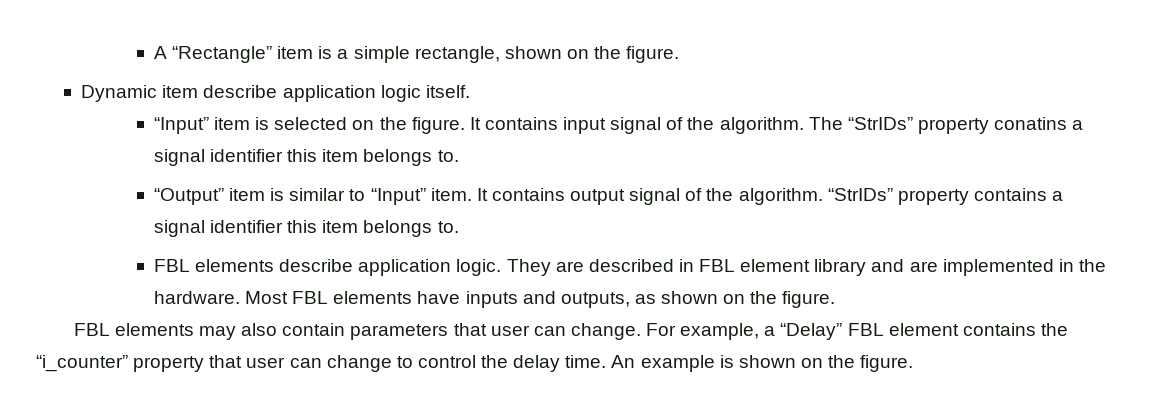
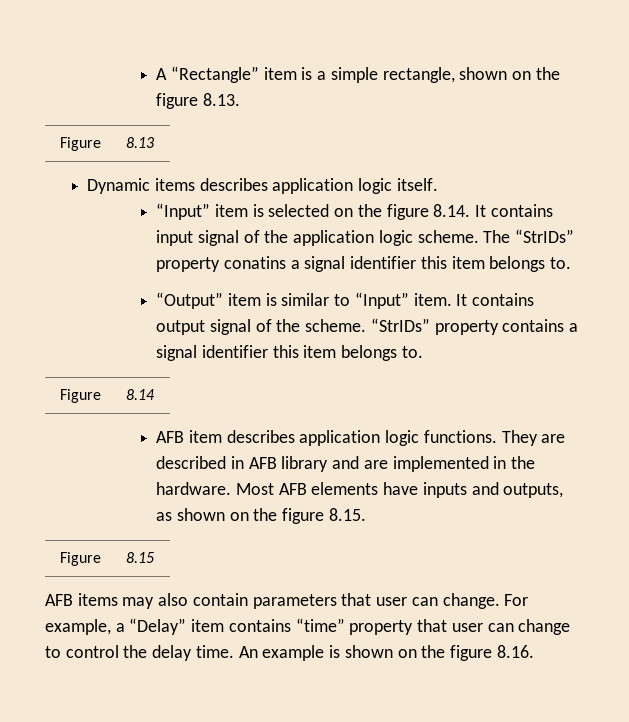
- A “Rectangle” item is a simple rectangle, shown on the figure.
+ A “Rectangle” item is a simple rectangle, shown on the figure 8.13.
+ Figure | 8.13
- Dynamic item describe application logic itself.
+ Dynamic items describes application logic itself.
- “Input” item is selected on the figure. It contains input signal of the algorithm.
+ “Input” item is selected on the figure 8.14. It contains input signal of the application logic scheme.
- It contains output signal of the algorithm.
+ It contains output signal of the scheme.
- FBL elements describe application logic.
+ Figure | 8.14
+ AFB item describes application logic functions.
- They are described in FBL element library and are implemented in the hardware.
+ They are described in AFB library and are implemented in the hardware.
- Most FBL elements have inputs and outputs, as shown on the figure.
- FBL elements may also contain parameters that user can change.
+ Most AFB elements have inputs and outputs, as shown on the figure 8.15.
+ Figure | 8.15
+ AFB items may also contain parameters that user can change.
- For example, a “Delay” FBL element contains the “i_counter” property that user can change to control the delay time.
+ For example, a “Delay” item contains “time” property that user can change to control the delay time.
- An example is shown on the figure.
+ An example is shown on the figure 8.16.

